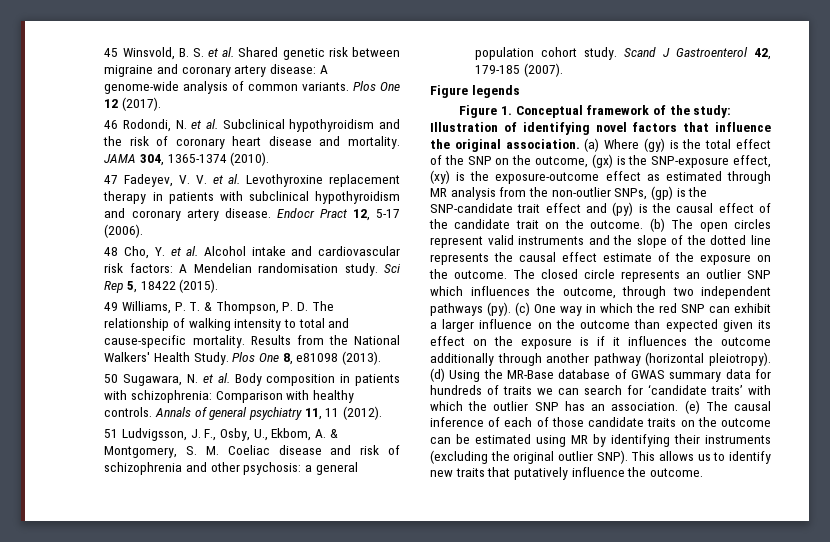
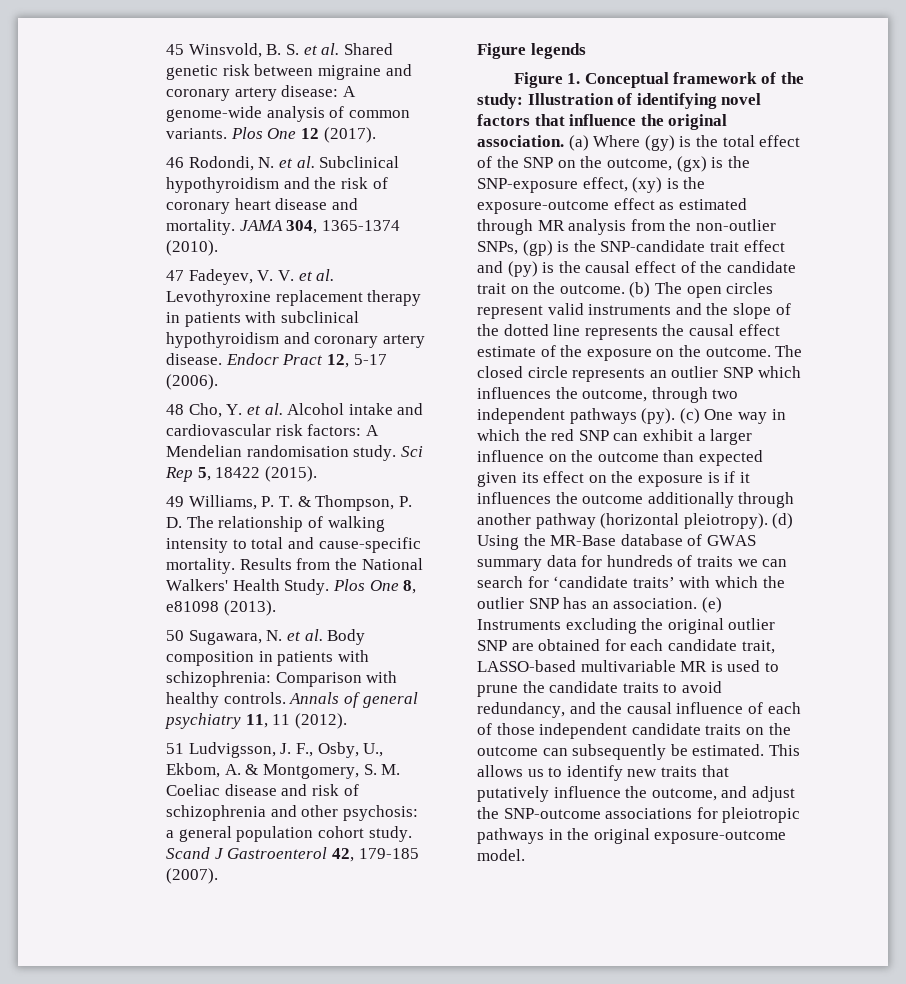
- (e) The causal inference of each of those candidate traits on the outcome can be estimated using MR by identifying their instruments (excluding the original outlier SNP).
+ (e) Instruments excluding the original outlier SNP are obtained for each candidate trait, LASSO-based multivariable MR is used to prune the candidate traits to avoid redundancy, and the causal influence of each of those independent candidate traits on the outcome can subsequently be estimated.
- This allows us to identify new traits that putatively influence the outcome.
+ This allows us to identify new traits that putatively influence the outcome, and adjust the SNP-outcome associations for pleiotropic pathways in the original exposure-outcome model.

